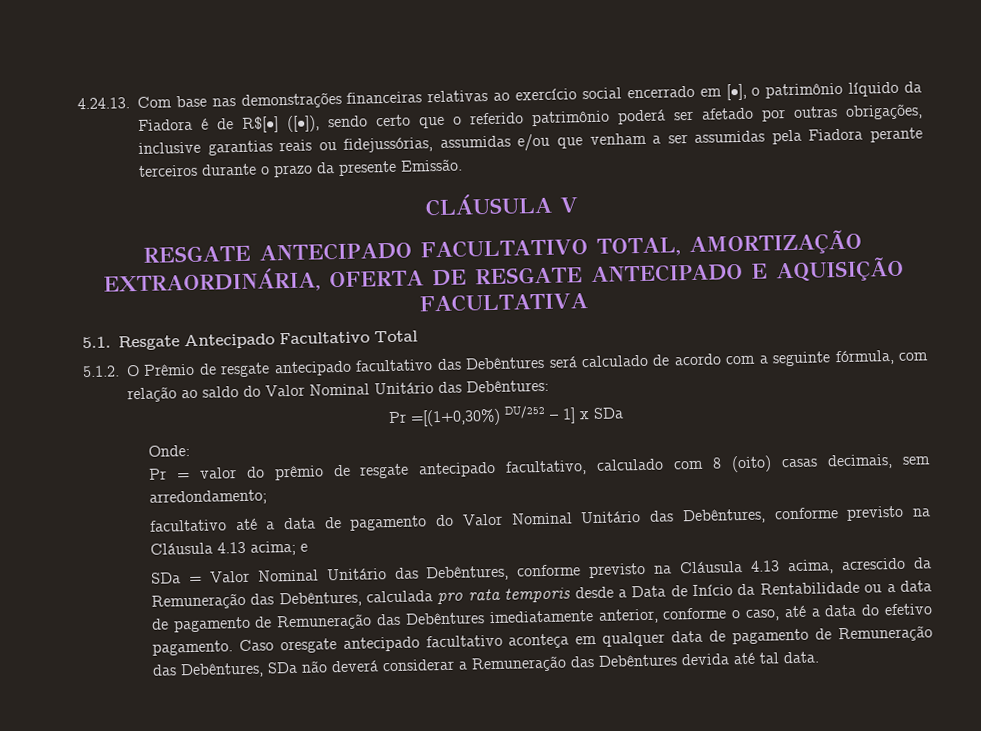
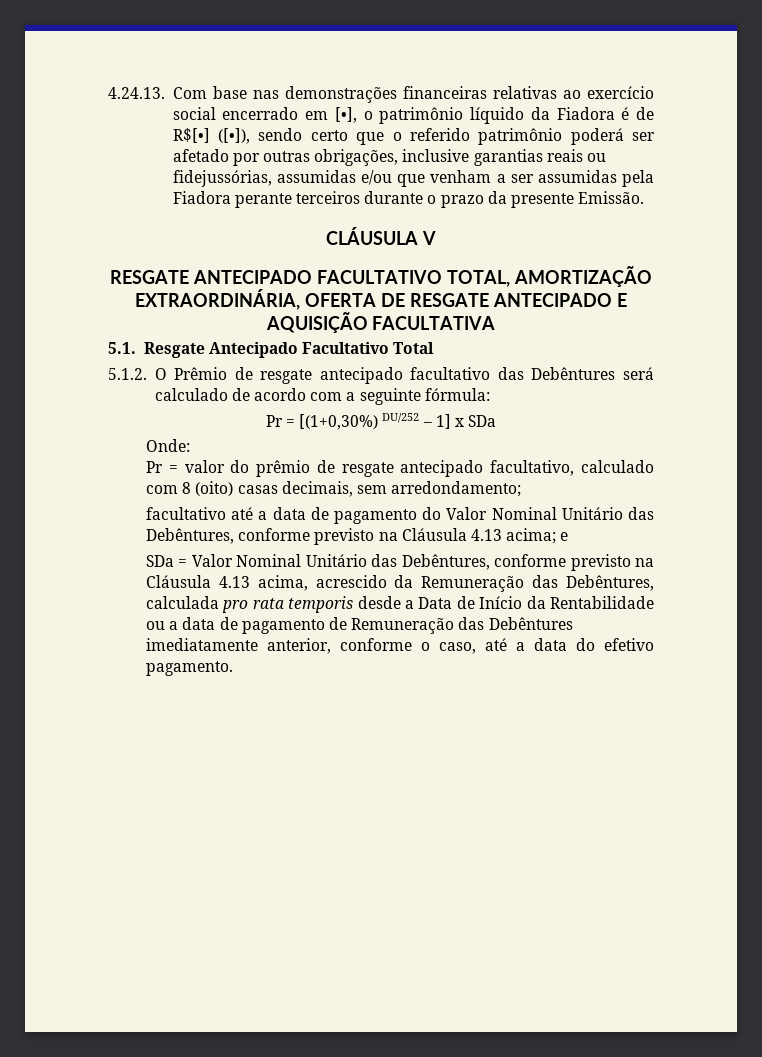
- 5.1.2. O Prêmio de resgate antecipado facultativo das Debêntures será calculado de acordo com a seguinte fórmula, com relação ao saldo do Valor Nominal Unitário das Debêntures:
- Pr =[(1+0,30%) DU/252 – 1] x SDa
+ 5.1.2. O Prêmio de resgate antecipado facultativo das Debêntures será calculado de acordo com a seguinte fórmula:
+ Pr = [(1+0,30%) DU/252 – 1] x SDa
- Caso oresgate antecipado facultativo aconteça em qualquer data de pagamento de Remuneração das Debêntures, SDa não deverá considerar a Remuneração das Debêntures devida até tal data.

